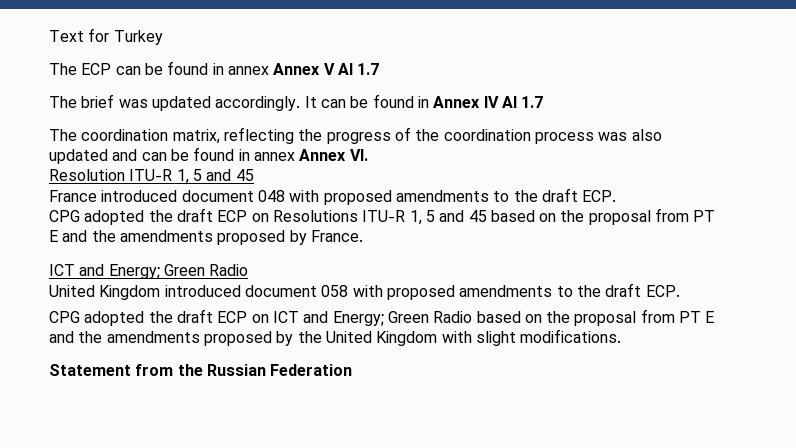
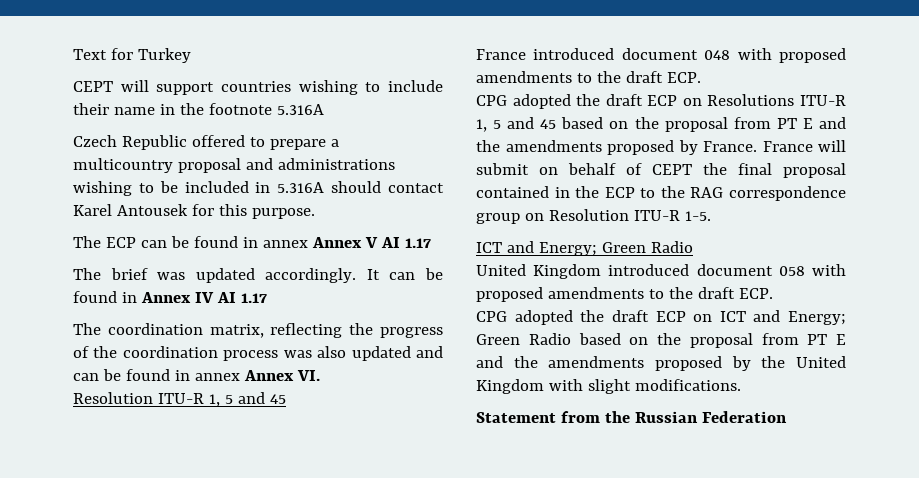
+ CEPT will support countries wishing to include their name in the footnote 5.316A
+ Czech Republic offered to prepare a multicountry proposal and administrations wishing to be included in 5.316A should contact Karel Antousek for this purpose.
- The ECP can be found in annex Annex V AI 1.7
+ The ECP can be found in annex Annex V AI 1.17
- It can be found in Annex IV AI 1.7
+ It can be found in Annex IV AI 1.17
+ France will submit on behalf of CEPT the final proposal contained in the ECP to the RAG correspondence group on Resolution ITU-R 1-5.

